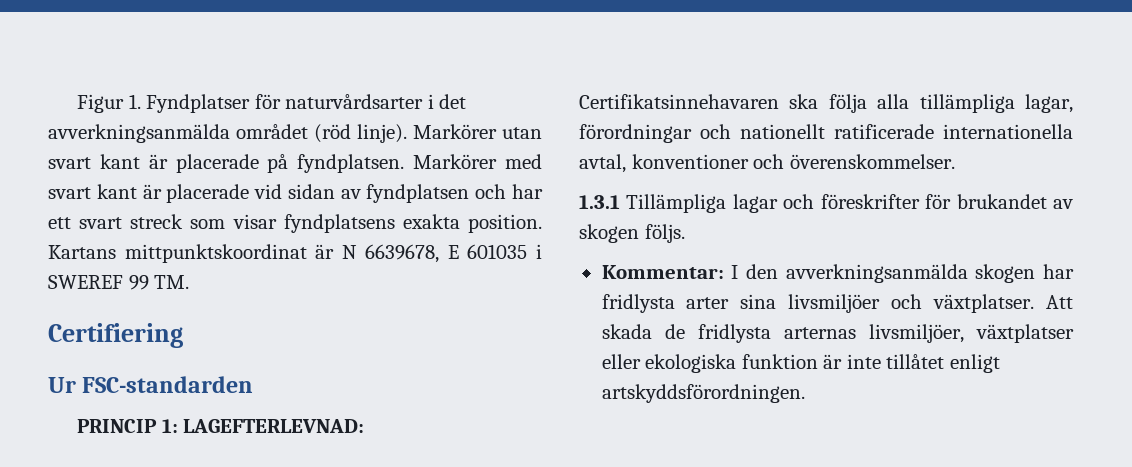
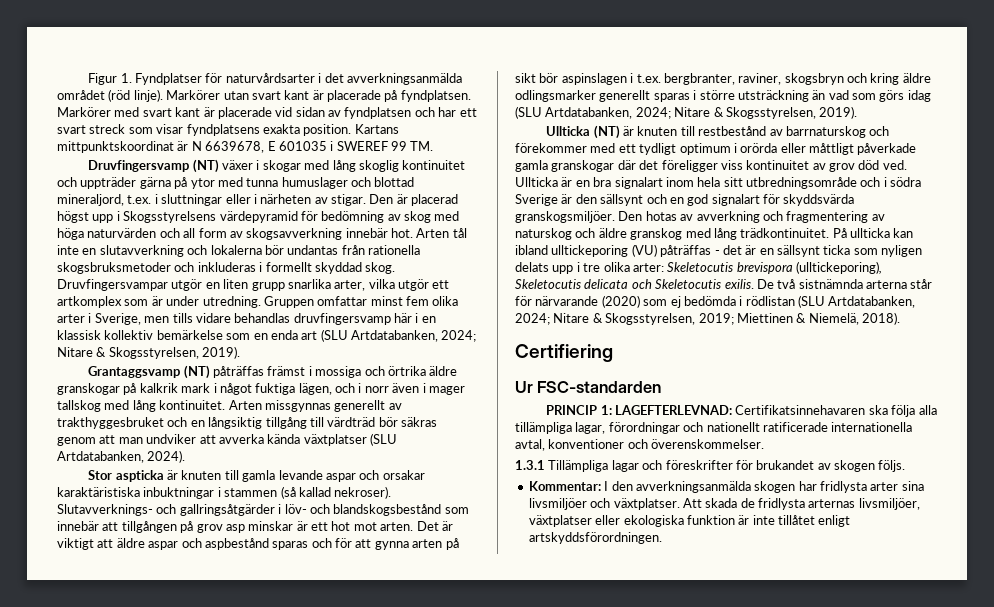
+ Druvfingersvamp (NT) växer i skogar med lång skoglig kontinuitet och uppträder gärna på ytor med tunna humuslager och blottad mineraljord, t.ex. i sluttningar eller i närheten av stigar. Den är placerad högst upp i Skogsstyrelsens värdepyramid för bedömning av skog med höga naturvärden och all form av skogsavverkning innebär hot. Arten tål inte en slutavverkning och lokalerna bör undantas från rationella skogsbruksmetoder och inkluderas i formellt skyddad skog. Druvfingersvampar utgör en liten grupp snarlika arter, vilka utgör ett artkomplex som är under utredning. Gruppen omfattar minst fem olika arter i Sverige, men tills vidare behandlas druvfingersvamp här i en klassisk kollektiv bemärkelse som en enda art (SLU Artdatabanken, 2024; Nitare & Skogsstyrelsen, 2019).
+ Grantaggsvamp (NT) påträffas främst i mossiga och örtrika äldre granskogar på kalkrik mark i något fuktiga lägen, och i norr även i mager tallskog med lång kontinuitet. Arten missgynnas generellt av trakthyggesbruket och en långsiktig tillgång till värdträd bör säkras genom att man undviker att avverka kända växtplatser (SLU Artdatabanken, 2024).
+ Stor aspticka är knuten till gamla levande aspar och orsakar karaktäristiska inbuktningar i stammen (så kallad nekroser). Slutavverknings- och gallringsåtgärder i löv- och blandskogsbestånd som innebär att tillgången på grov asp minskar är ett hot mot arten. Det är viktigt att äldre aspar och aspbestånd sparas och för att gynna arten på sikt bör aspinslagen i t.ex. bergbranter, raviner, skogsbryn och kring äldre odlingsmarker generellt sparas i större utsträckning än vad som görs idag (SLU Artdatabanken, 2024; Nitare & Skogsstyrelsen, 2019).
+ Ullticka (NT) är knuten till restbestånd av barrnaturskog och förekommer med ett tydligt optimum i orörda eller måttligt påverkade gamla granskogar där det föreligger viss kontinuitet av grov död ved. Ullticka är en bra signalart inom hela sitt utbredningsområde och i södra Sverige är den sällsynt och en god signalart för skyddsvärda granskogsmiljöer. Den hotas av avverkning och fragmentering av naturskog och äldre granskog med lång trädkontinuitet. På ullticka kan ibland ulltickeporing (VU) påträffas - det är en sällsynt ticka som nyligen delats upp i tre olika arter: Skeletocutis brevispora (ulltickeporing), Skeletocutis delicata och Skeletocutis exilis. De två sistnämnda arterna står för närvarande (2020) som ej bedömda i rödlistan (SLU Artdatabanken, 2024; Nitare & Skogsstyrelsen, 2019; Miettinen & Niemelä, 2018).

